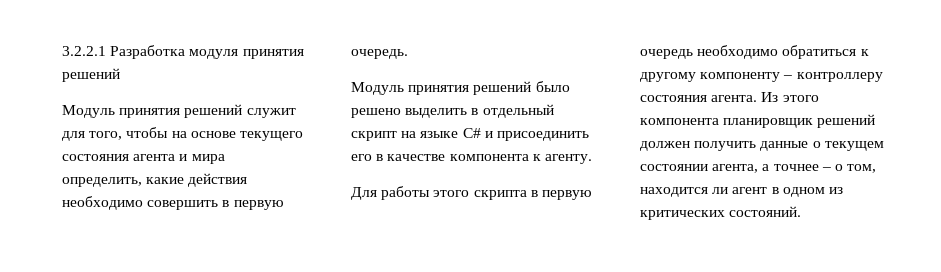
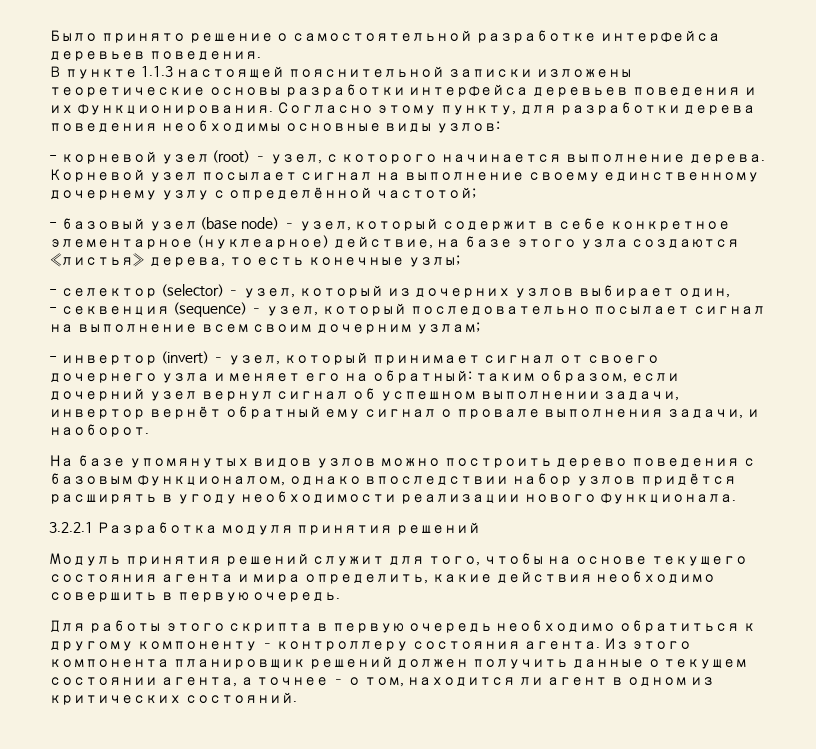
+ Было принято решение о самостоятельной разработке интерфейса деревьев поведения.
+ В пункте 1.1.3 настоящей пояснительной записки изложены теоретические основы разработки интерфейса деревьев поведения и их функционирования. Согласно этому пункту, для разработки дерева поведения необходимы основные виды узлов:
+ - корневой узел (root) – узел, с которого начинается выполнение дерева. Корневой узел посылает сигнал на выполнение своему единственному дочернему узлу с определённой частотой;
+ - базовый узел (base node) – узел, который содержит в себе конкретное элементарное (нуклеарное) действие, на базе этого узла создаются «листья» дерева, то есть конечные узлы;
+ - селектор (selector) – узел, который из дочерних узлов выбирает один,
+ - секвенция (sequence) – узел, который последовательно посылает сигнал на выполнение всем своим дочерним узлам;
+ - инвертор (invert) – узел, который принимает сигнал от своего дочернего узла и меняет его на обратный: таким образом, если дочерний узел вернул сигнал об успешном выполнении задачи, инвертор вернёт обратный ему сигнал о провале выполнения задачи, и наоборот.
+ На базе упомянутых видов узлов можно построить дерево поведения с базовым функционалом, однако впоследствии набор узлов придётся расширять в угоду необходимости реализации нового функционала.
- Модуль принятия решений было решено выделить в отдельный скрипт на языке C# и присоединить его в качестве компонента к агенту.

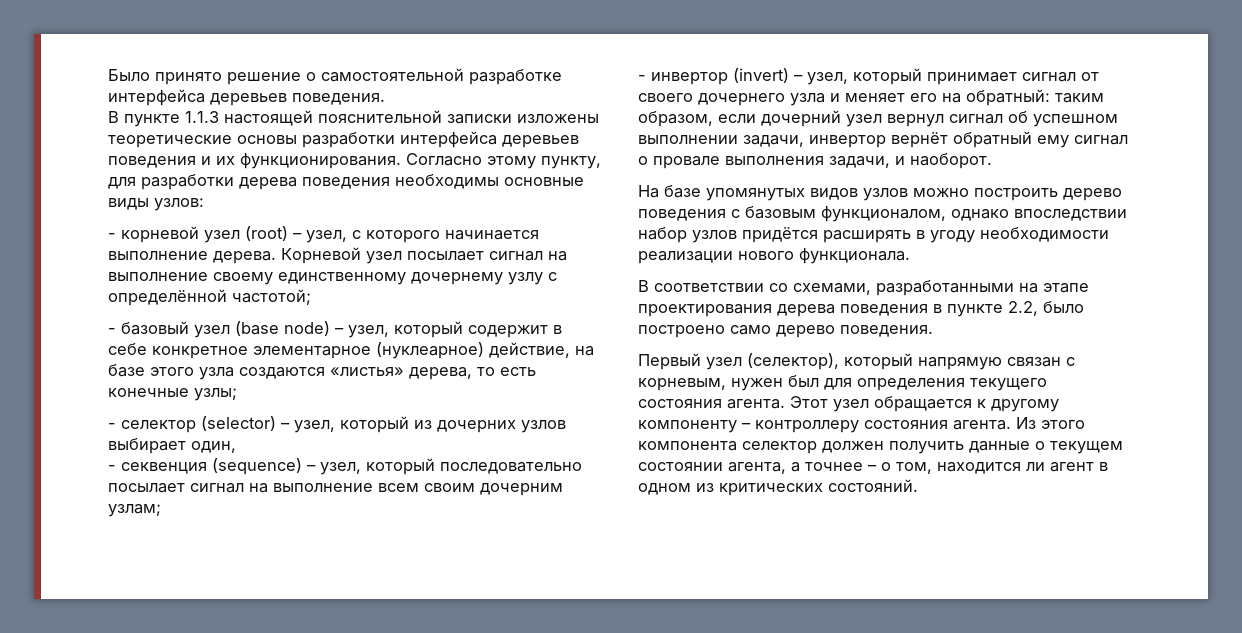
- 3.2.2.1 Разработка модуля принятия решений
- Модуль принятия решений служит для того, чтобы на основе текущего состояния агента и мира определить, какие действия необходимо совершить в первую очередь.
- Для работы этого скрипта в первую очередь необходимо обратиться к другому компоненту – контроллеру состояния агента.
+ В соответствии со схемами, разработанными на этапе проектирования дерева поведения в пункте 2.2, было построено само дерево поведения.
+ Первый узел (селектор), который напрямую связан с корневым, нужен был для определения текущего состояния агента. Этот узел обращается к другому компоненту – контроллеру состояния агента.
- Из этого компонента планировщик решений должен получить данные о текущем состоянии агента, а точнее – о том, находится ли агент в одном из критических состояний.
+ Из этого компонента селектор должен получить данные о текущем состоянии агента, а точнее – о том, находится ли агент в одном из критических состояний.

